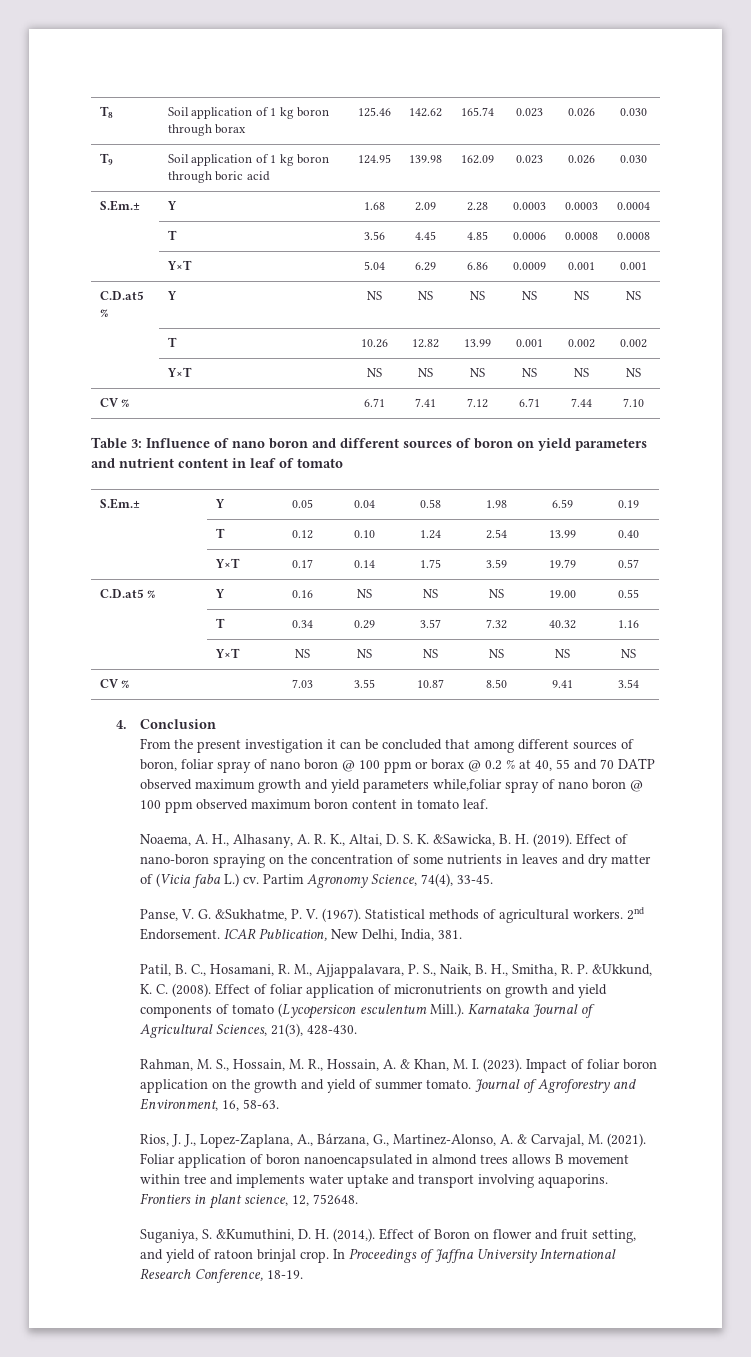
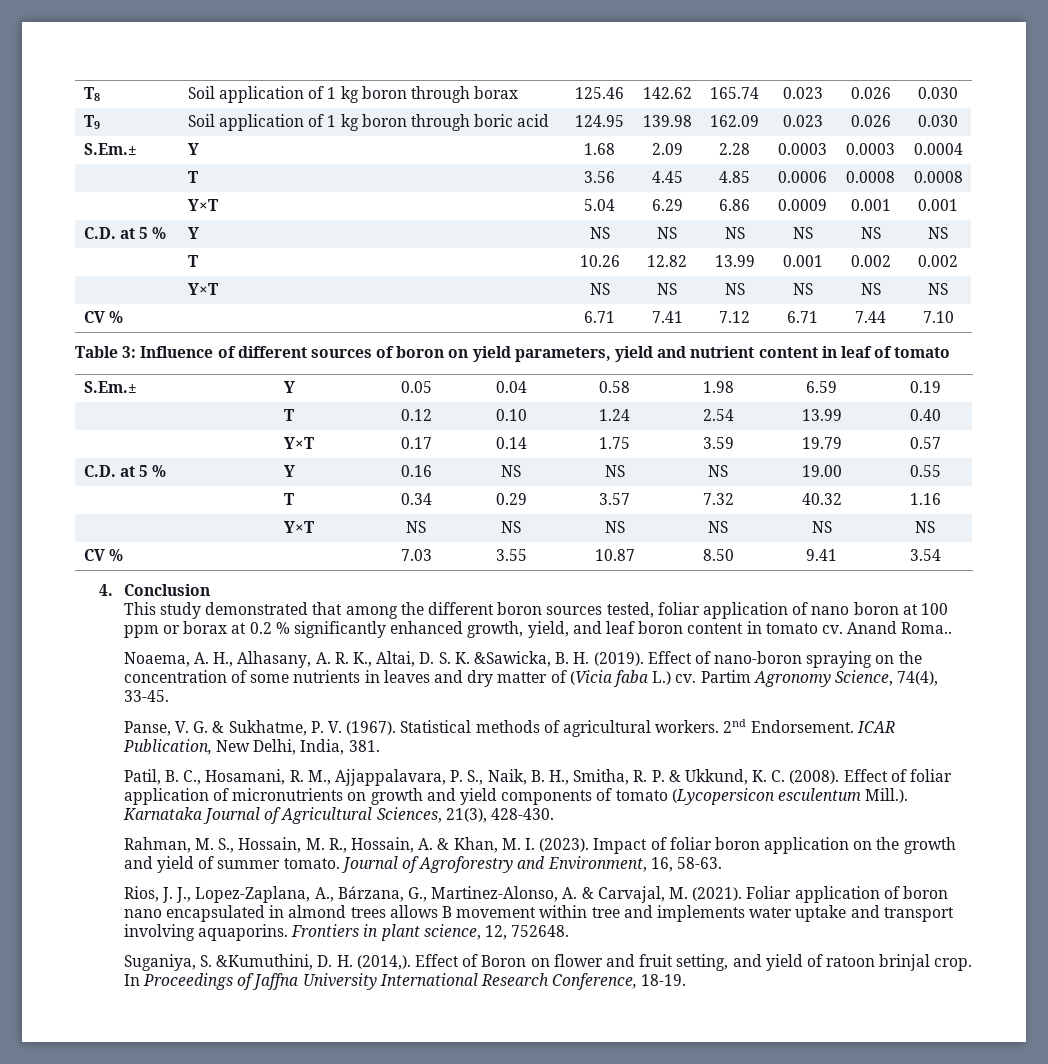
- C.D.at5 % | Y | NS | NS | NS | NS | NS | NS
+ C.D. at 5 % | Y | NS | NS | NS | NS | NS | NS
- Table 3: Influence of nano boron and different sources of boron on yield parameters and nutrient content in leaf of tomato
+ Table 3: Influence of different sources of boron on yield parameters, yield and nutrient content in leaf of tomato
- C.D.at5 % | Y | 0.16 | NS | NS | NS | 19.00 | 0.55
+ C.D. at 5 % | Y | 0.16 | NS | NS | NS | 19.00 | 0.55
- From the present investigation it can be concluded that among different sources of boron, foliar spray of nano boron @ 100 ppm or borax @ 0.2 % at 40, 55 and 70 DATP observed maximum growth and yield parameters while,foliar spray of nano boron @ 100 ppm observed maximum boron content in tomato leaf.
+ This study demonstrated that among the different boron sources tested, foliar application of nano boron at 100 ppm or borax at 0.2 % significantly enhanced growth, yield, and leaf boron content in tomato cv. Anand Roma..
- Panse, V. G. &Sukhatme, P. V. (1967).
+ Panse, V. G. & Sukhatme, P. V. (1967).
- Patil, B. C., Hosamani, R. M., Ajjappalavara, P. S., Naik, B. H., Smitha, R. P. &Ukkund, K. C. (2008).
+ Patil, B. C., Hosamani, R. M., Ajjappalavara, P. S., Naik, B. H., Smitha, R. P. & Ukkund, K. C. (2008).
- Foliar application of boron nanoencapsulated in almond trees allows B movement within tree and implements water uptake and transport involving aquaporins.
+ Foliar application of boron nano encapsulated in almond trees allows B movement within tree and implements water uptake and transport involving aquaporins.

